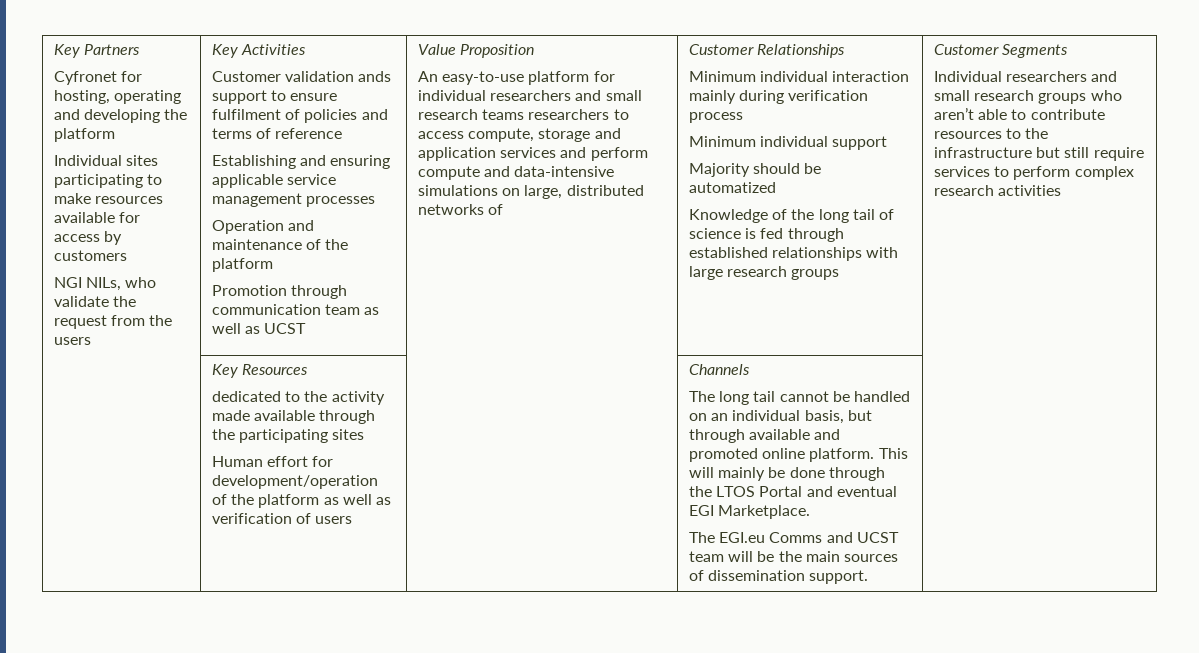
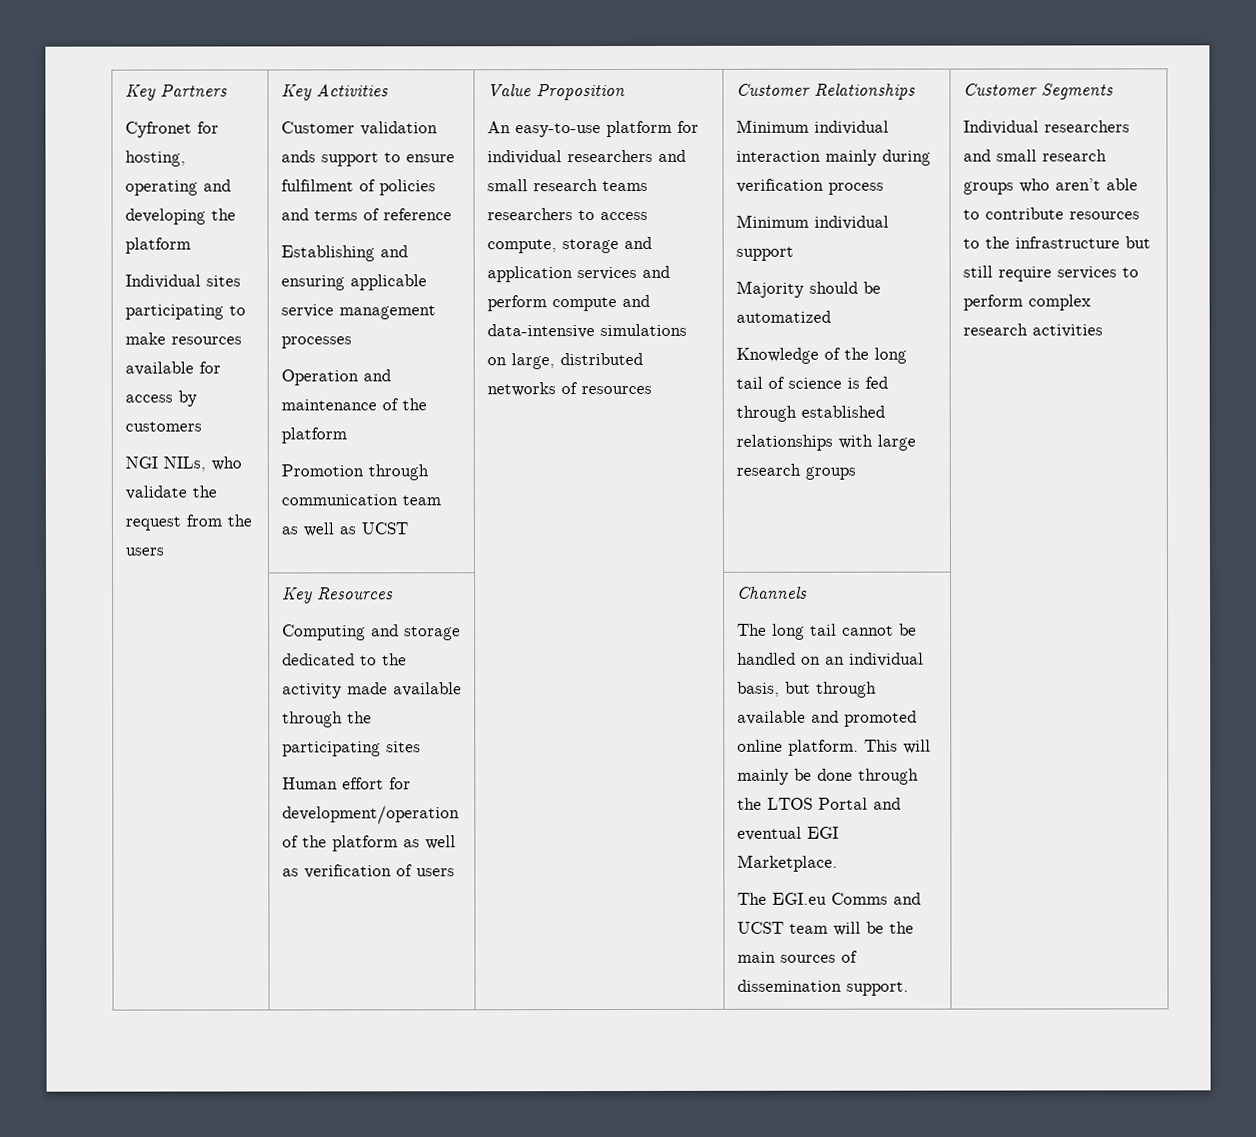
- An easy-to-use platform for individual researchers and small research teams researchers to access compute, storage and application services and perform compute and data-intensive simulations on large, distributed networks of
+ An easy-to-use platform for individual researchers and small research teams researchers to access compute, storage and application services and perform compute and data-intensive simulations on large, distributed networks of resources
- dedicated to the activity made available through the participating sites
+ Computing and storage dedicated to the activity made available through the participating sites

